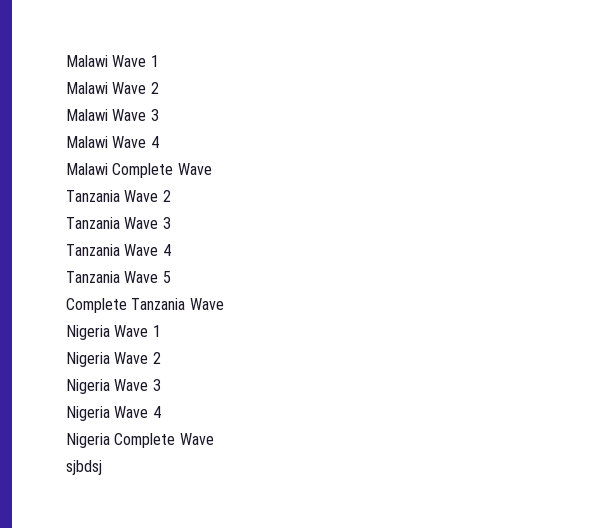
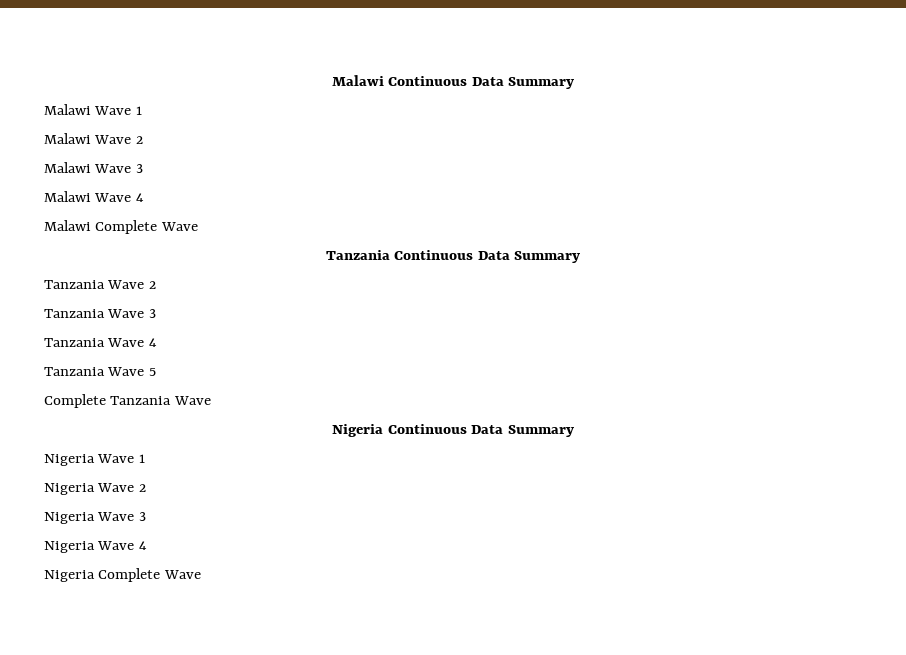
+ Malawi Continuous Data Summary
+ Tanzania Continuous Data Summary
+ Nigeria Continuous Data Summary
- sjbdsj

